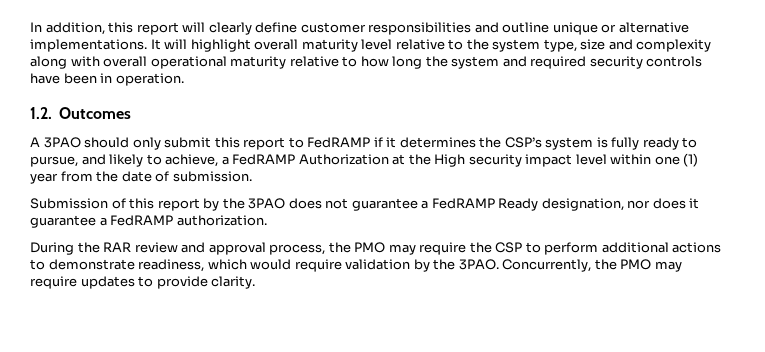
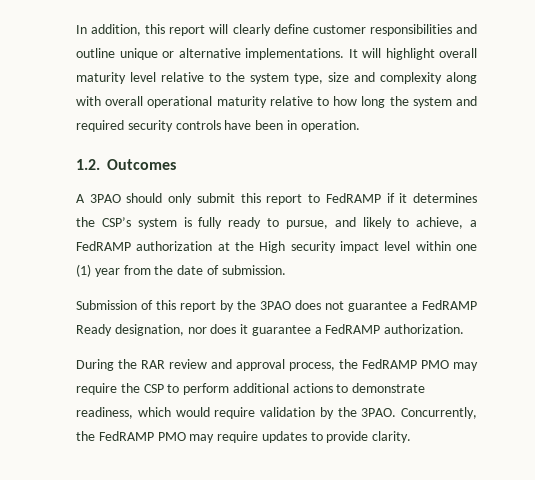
- A 3PAO should only submit this report to FedRAMP if it determines the CSP’s system is fully ready to pursue, and likely to achieve, a FedRAMP Authorization at the High security impact level within one (1) year from the date of submission.
+ A 3PAO should only submit this report to FedRAMP if it determines the CSP’s system is fully ready to pursue, and likely to achieve, a FedRAMP authorization at the High security impact level within one (1) year from the date of submission.
- During the RAR review and approval process, the PMO may require the CSP to perform additional actions to demonstrate readiness, which would require validation by the 3PAO.
+ During the RAR review and approval process, the FedRAMP PMO may require the CSP to perform additional actions to demonstrate readiness, which would require validation by the 3PAO.
- Concurrently, the PMO may require updates to provide clarity.
+ Concurrently, the FedRAMP PMO may require updates to provide clarity.

